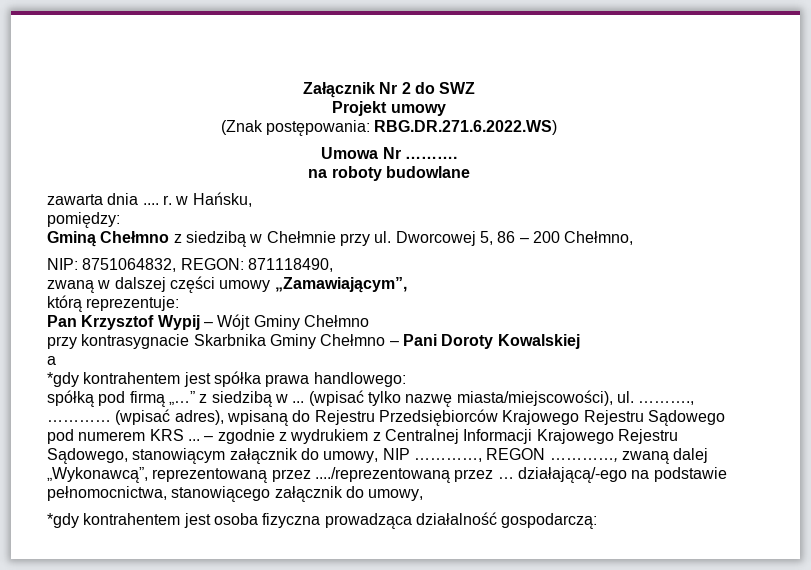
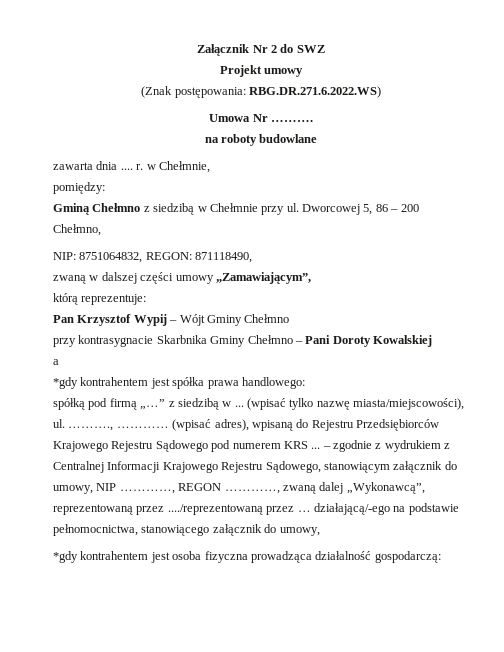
- zawarta dnia .... r. w Hańsku,
+ zawarta dnia .... r. w Chełmnie,

